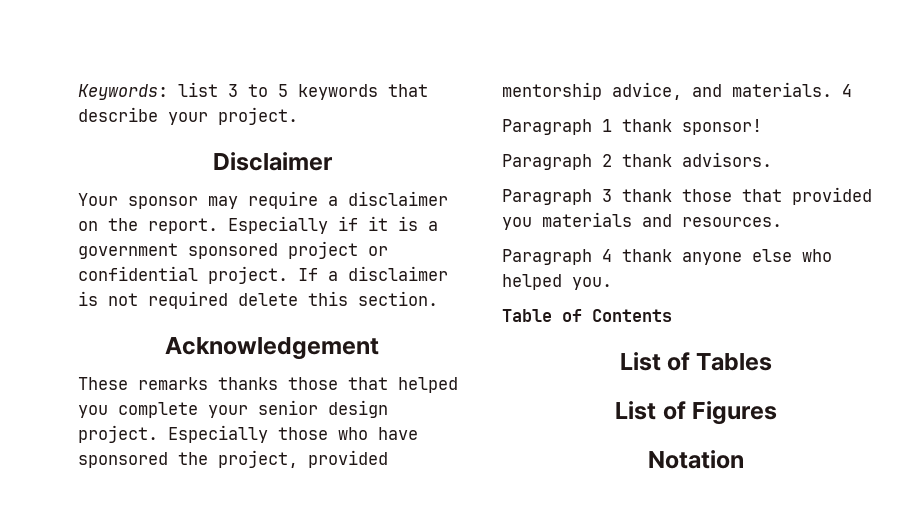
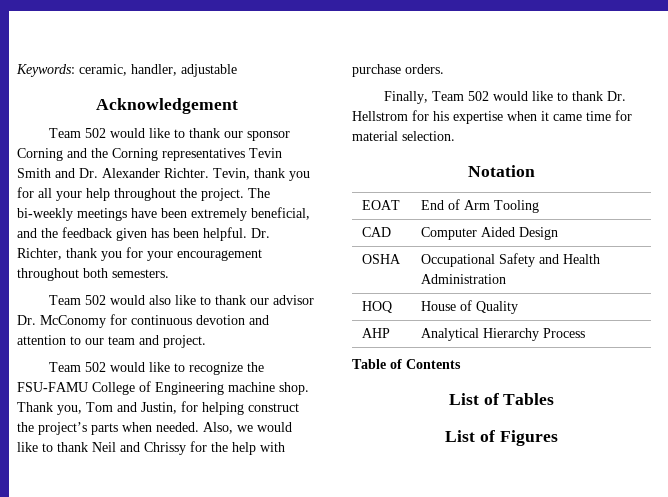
- Keywords: list 3 to 5 keywords that describe your project.
- Disclaimer
- Your sponsor may require a disclaimer on the report. Especially if it is a government sponsored project or confidential project. If a disclaimer is not required delete this section.
+ Keywords: ceramic, handler, adjustable
  Acknowledgement
- These remarks thanks those that helped you complete your senior design project. Especially those who have sponsored the project, provided mentorship advice, and materials. 4
- Paragraph 1 thank sponsor!
- Paragraph 2 thank advisors.
- Paragraph 3 thank those that provided you materials and resources.
- Paragraph 4 thank anyone else who helped you.
+ Team 502 would like to thank our sponsor Corning and the Corning representatives Tevin Smith and Dr. Alexander Richter. Tevin, thank you for all your help throughout the project. The bi-weekly meetings have been extremely beneficial, and the feedback given has been helpful. Dr. Richter, thank you for your encouragement throughout both semesters.
+ Team 502 would also like to thank our advisor Dr. McConomy for continuous devotion and attention to our team and project.
+ Team 502 would like to recognize the FSU-FAMU College of Engineering machine shop. Thank you, Tom and Justin, for helping construct the project’s parts when needed. Also, we would like to thank Neil and Chrissy for the help with purchase orders.
+ Finally, Team 502 would like to thank Dr. Hellstrom for his expertise when it came time for material selection.
+ Notation
+ EOAT | End of Arm Tooling
+ CAD | Computer Aided Design
+ OSHA | Occupational Safety and Health Administration
+ HOQ | House of Quality
+ AHP | Analytical Hierarchy Process
- Notation

